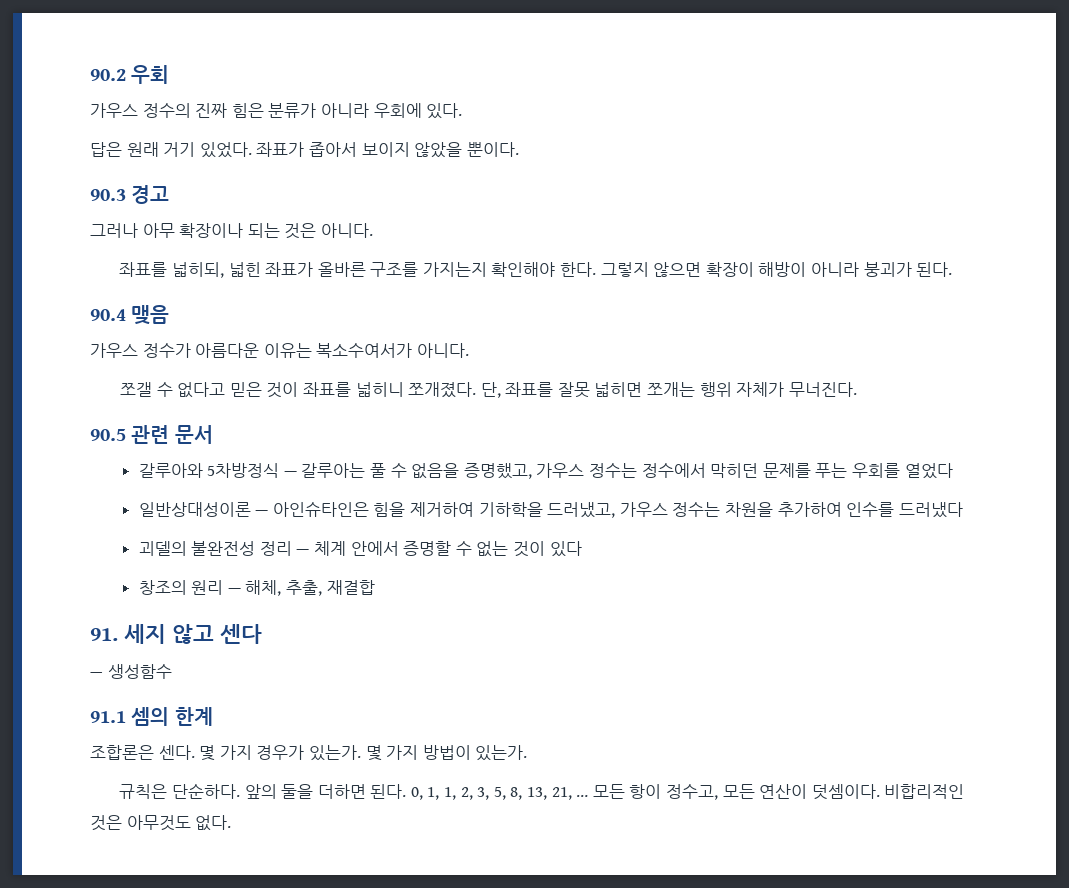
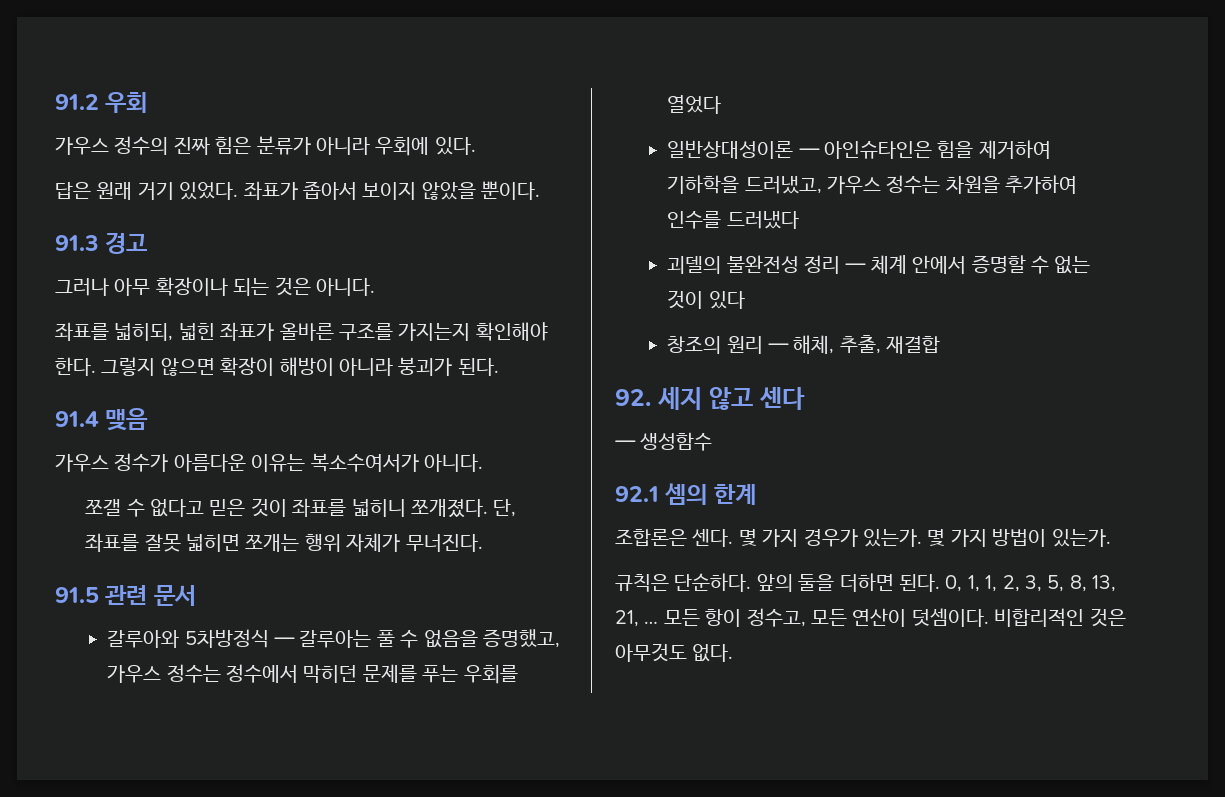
- 90.2 우회
+ 91.2 우회
- 90.3 경고
+ 91.3 경고
- 90.4 맺음
+ 91.4 맺음
- 90.5 관련 문서
+ 91.5 관련 문서
- 91. 세지 않고 센다
+ 92. 세지 않고 센다
- 91.1 셈의 한계
+ 92.1 셈의 한계

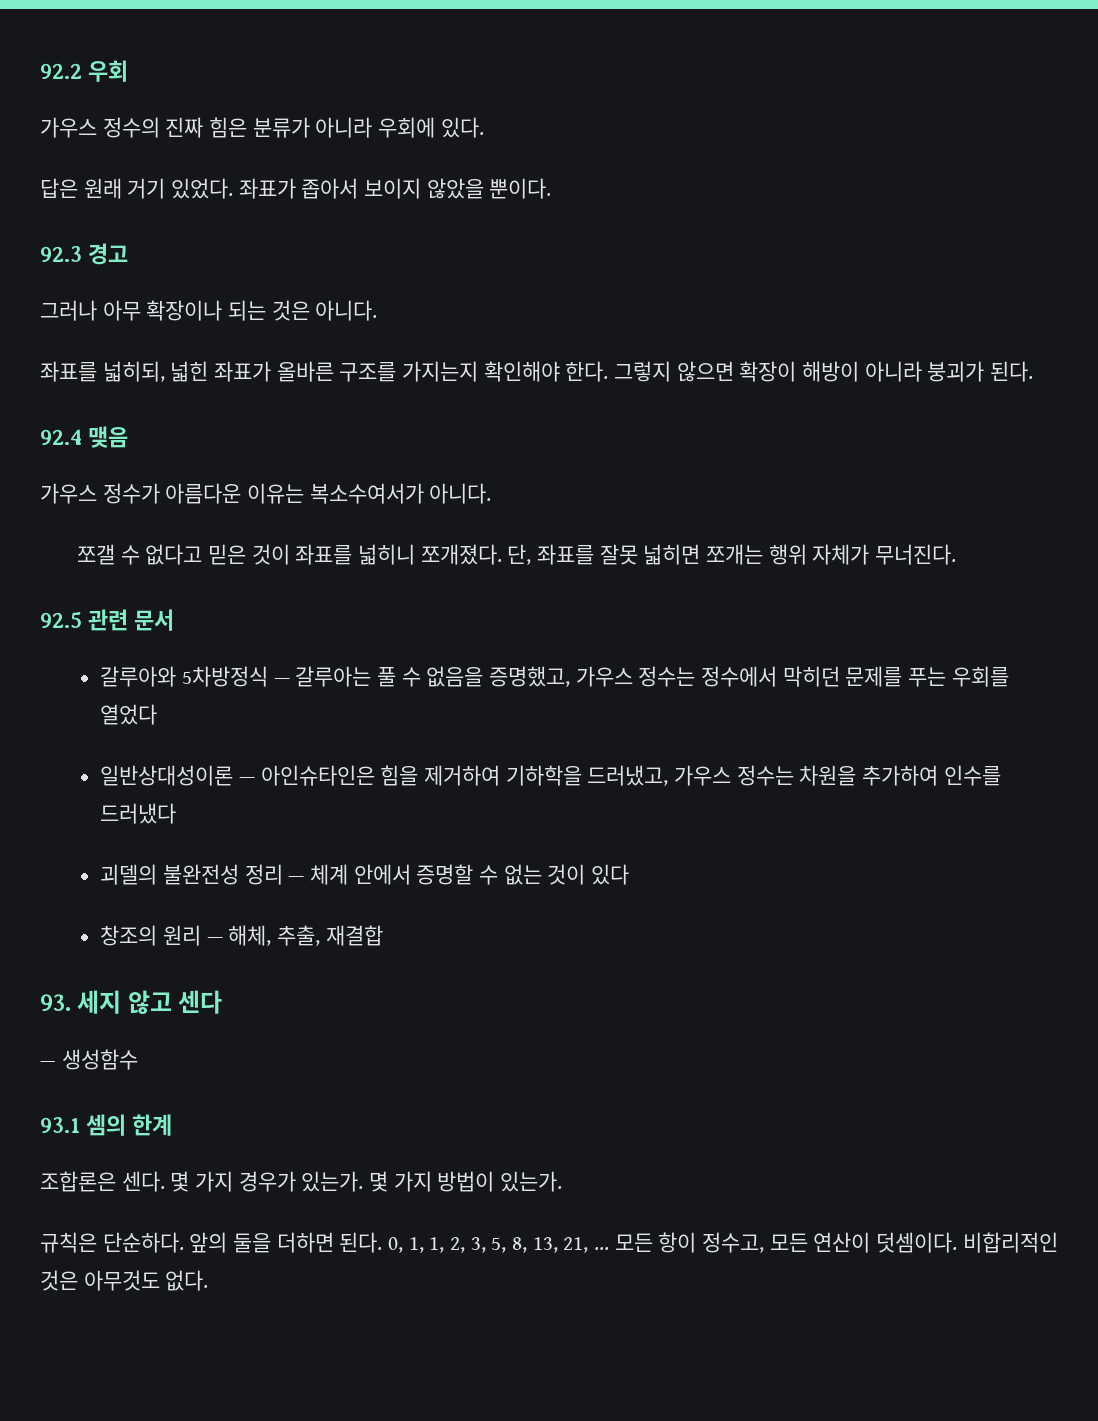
- 91.2 우회
+ 92.2 우회
- 91.3 경고
+ 92.3 경고
- 91.4 맺음
+ 92.4 맺음
- 91.5 관련 문서
+ 92.5 관련 문서
- 92. 세지 않고 센다
+ 93. 세지 않고 센다
- 92.1 셈의 한계
+ 93.1 셈의 한계

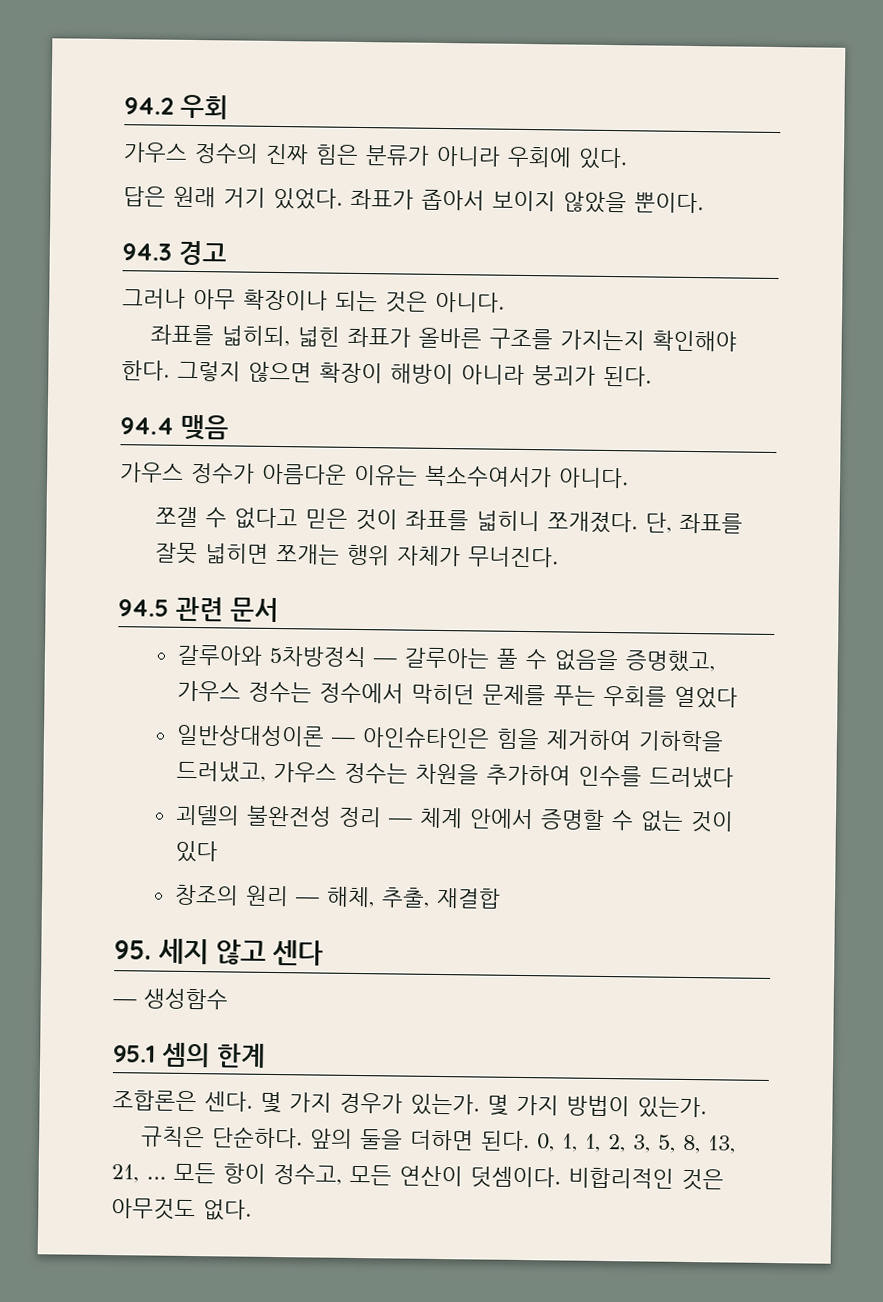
- 92.2 우회
+ 94.2 우회
- 92.3 경고
+ 94.3 경고
- 92.4 맺음
+ 94.4 맺음
- 92.5 관련 문서
+ 94.5 관련 문서
- 93. 세지 않고 센다
+ 95. 세지 않고 센다
- 93.1 셈의 한계
+ 95.1 셈의 한계

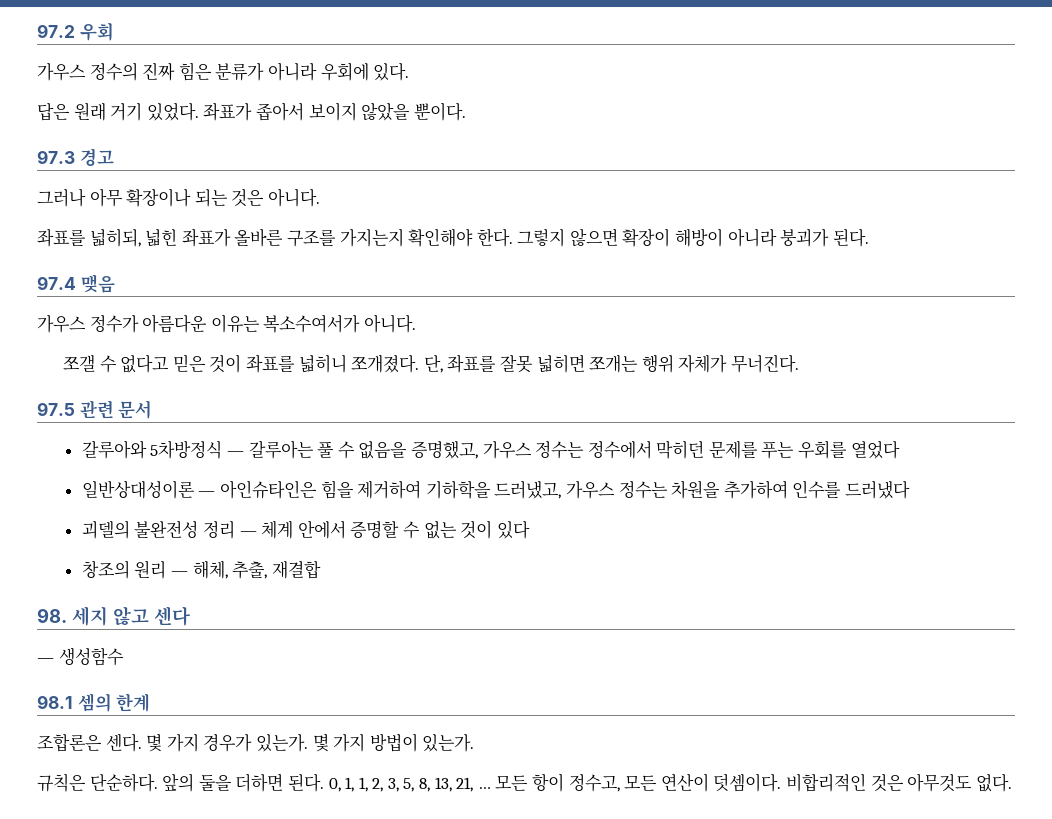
- 94.2 우회
+ 97.2 우회
- 94.3 경고
+ 97.3 경고
- 94.4 맺음
+ 97.4 맺음
- 94.5 관련 문서
+ 97.5 관련 문서
- 95. 세지 않고 센다
+ 98. 세지 않고 센다
- 95.1 셈의 한계
+ 98.1 셈의 한계

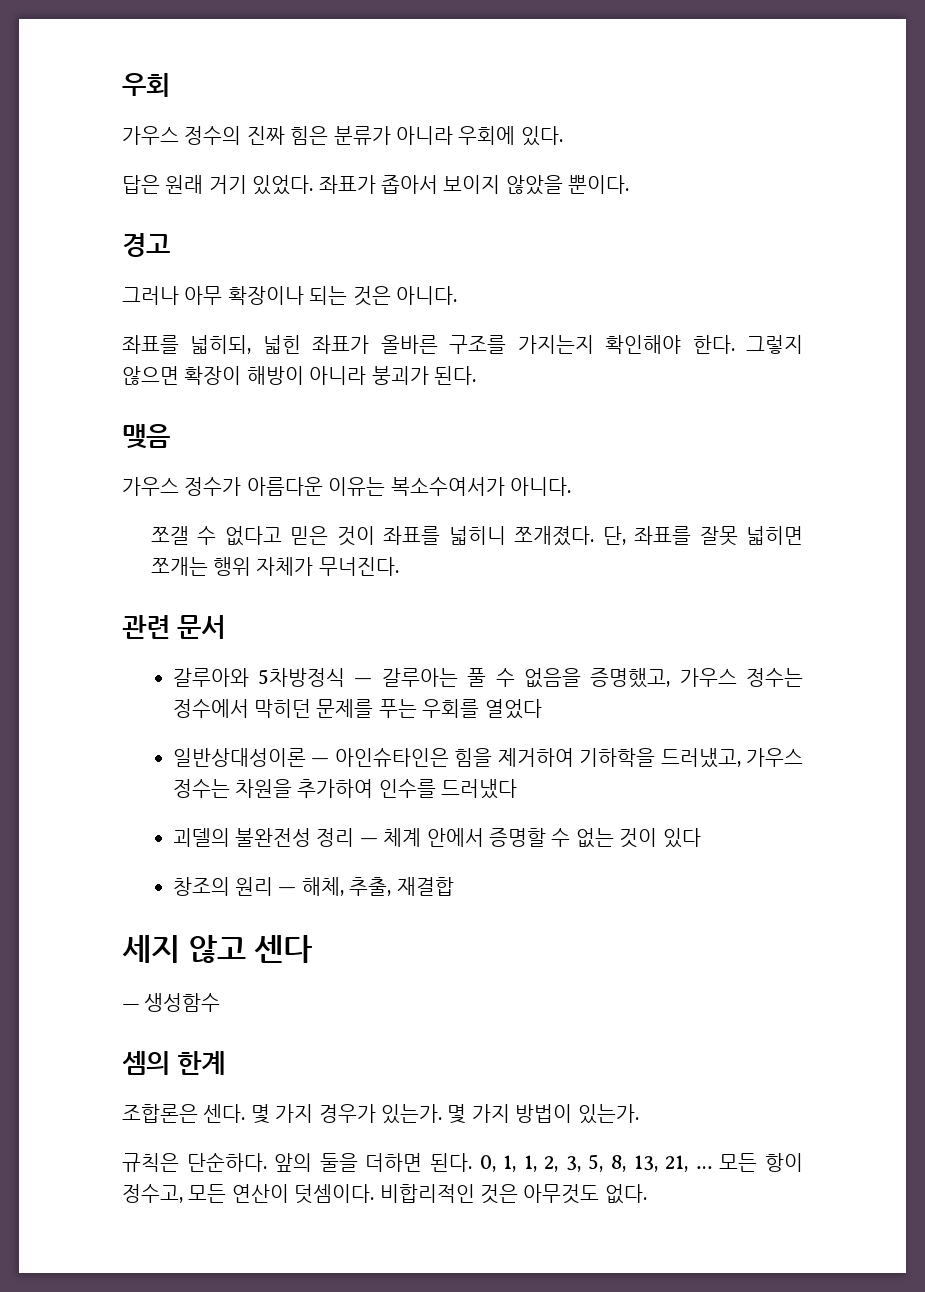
- 97.2 우회
+ 우회
- 97.3 경고
+ 경고
- 97.4 맺음
+ 맺음
- 97.5 관련 문서
+ 관련 문서
- 98. 세지 않고 센다
+ 세지 않고 센다
- 98.1 셈의 한계
+ 셈의 한계

